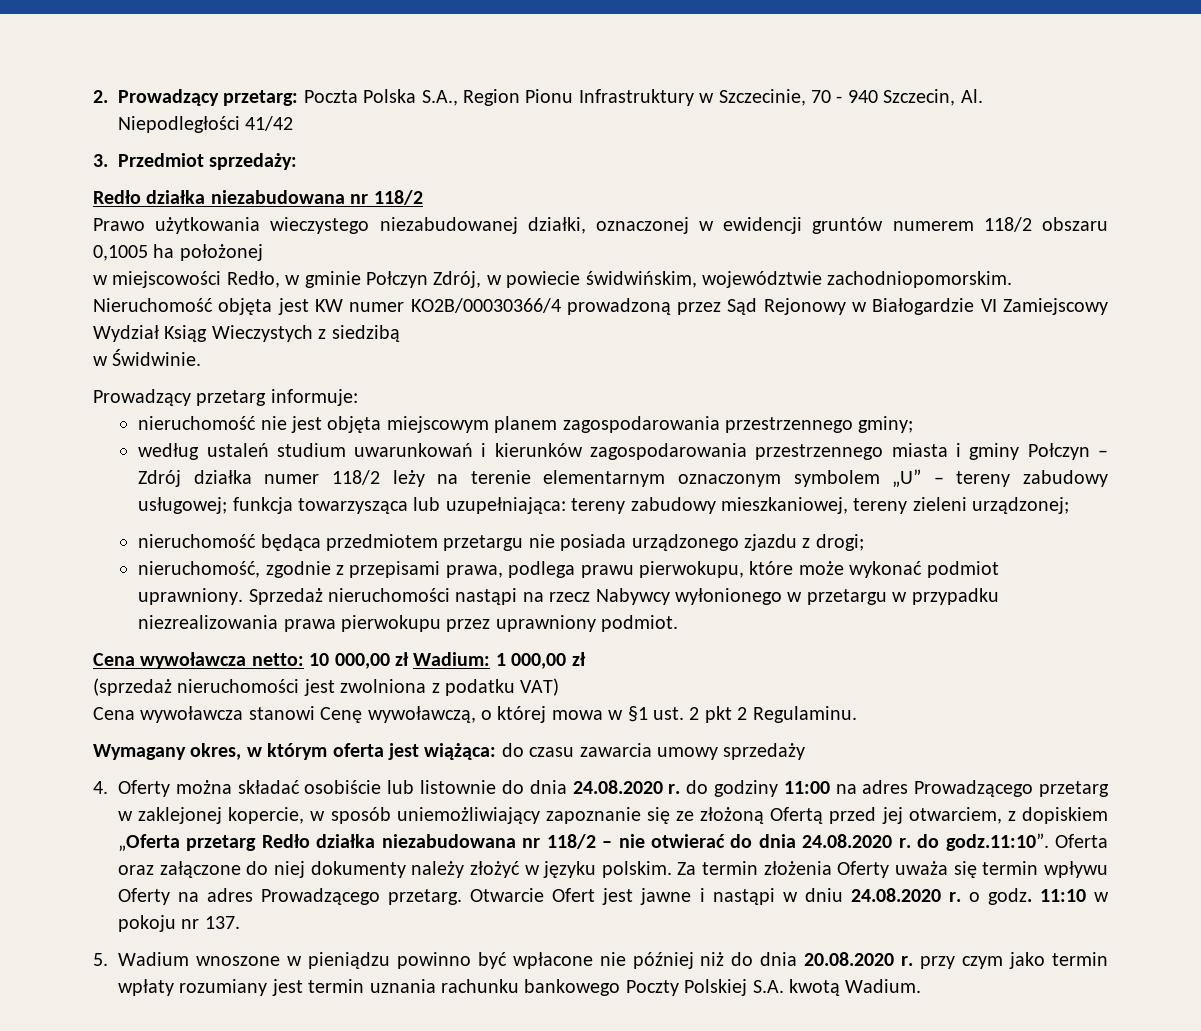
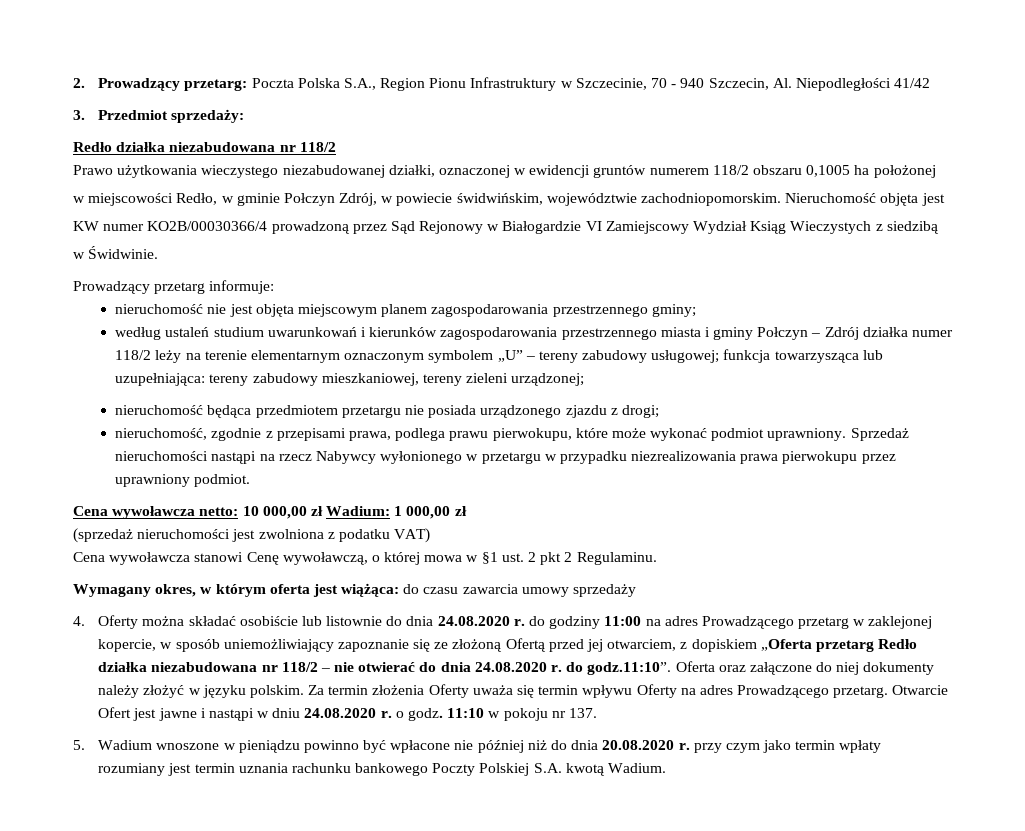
- Nieruchomość objęta jest KW numer KO2B/00030366/4 prowadzoną przez Sąd Rejonowy w Białogardzie VI Zamiejscowy Wydział Ksiąg Wieczystych z siedzibą
+ Nieruchomość objęta jest
+ KW numer KO2B/00030366/4 prowadzoną przez Sąd Rejonowy w Białogardzie VI Zamiejscowy Wydział Ksiąg Wieczystych z siedzibą

